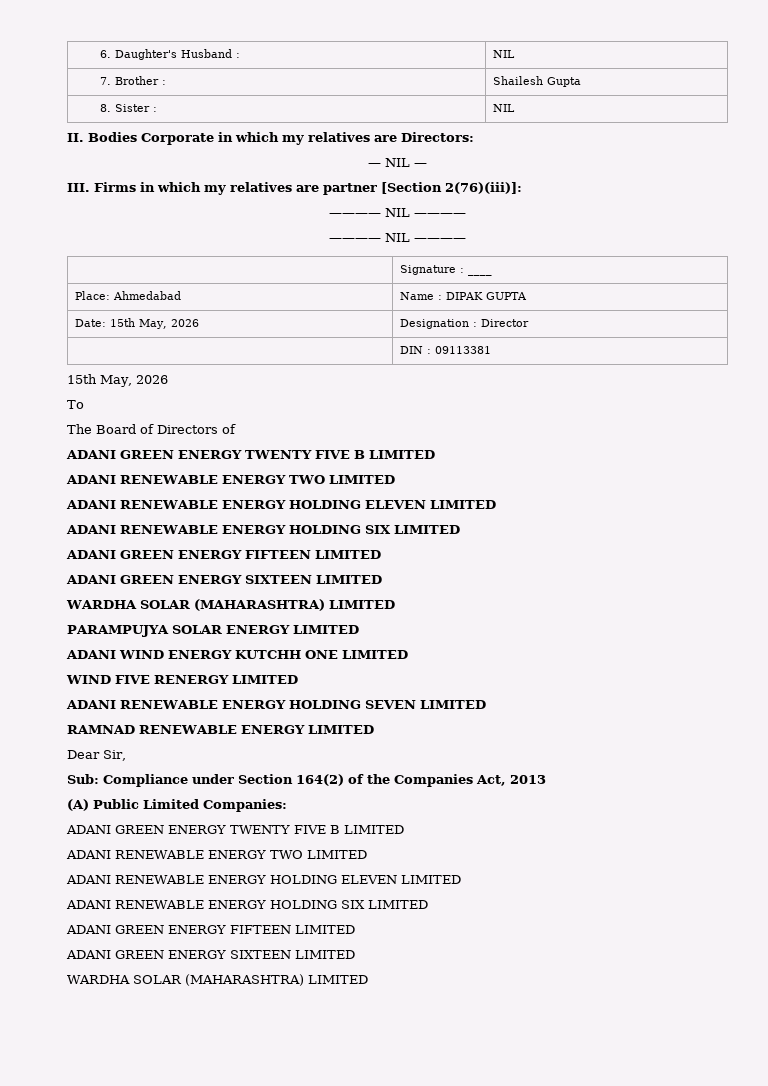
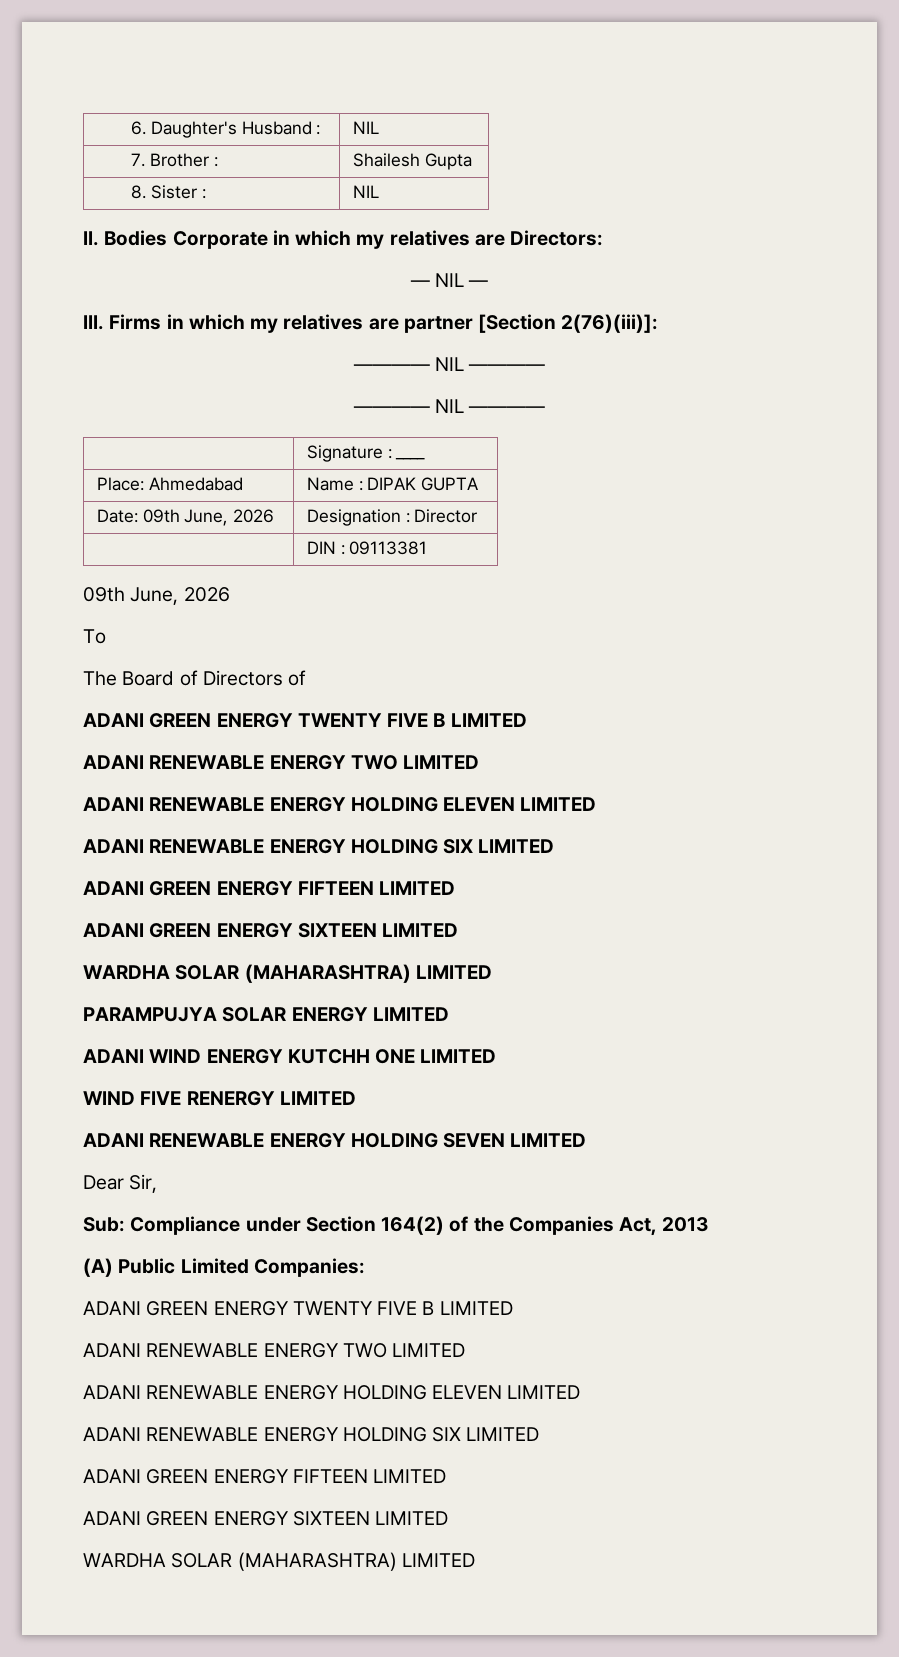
- Date: 15th May, 2026 | Designation : Director
+ Date: 09th June, 2026 | Designation : Director
  | DIN : 09113381
- 15th May, 2026
+ 09th June, 2026
- RAMNAD RENEWABLE ENERGY LIMITED

